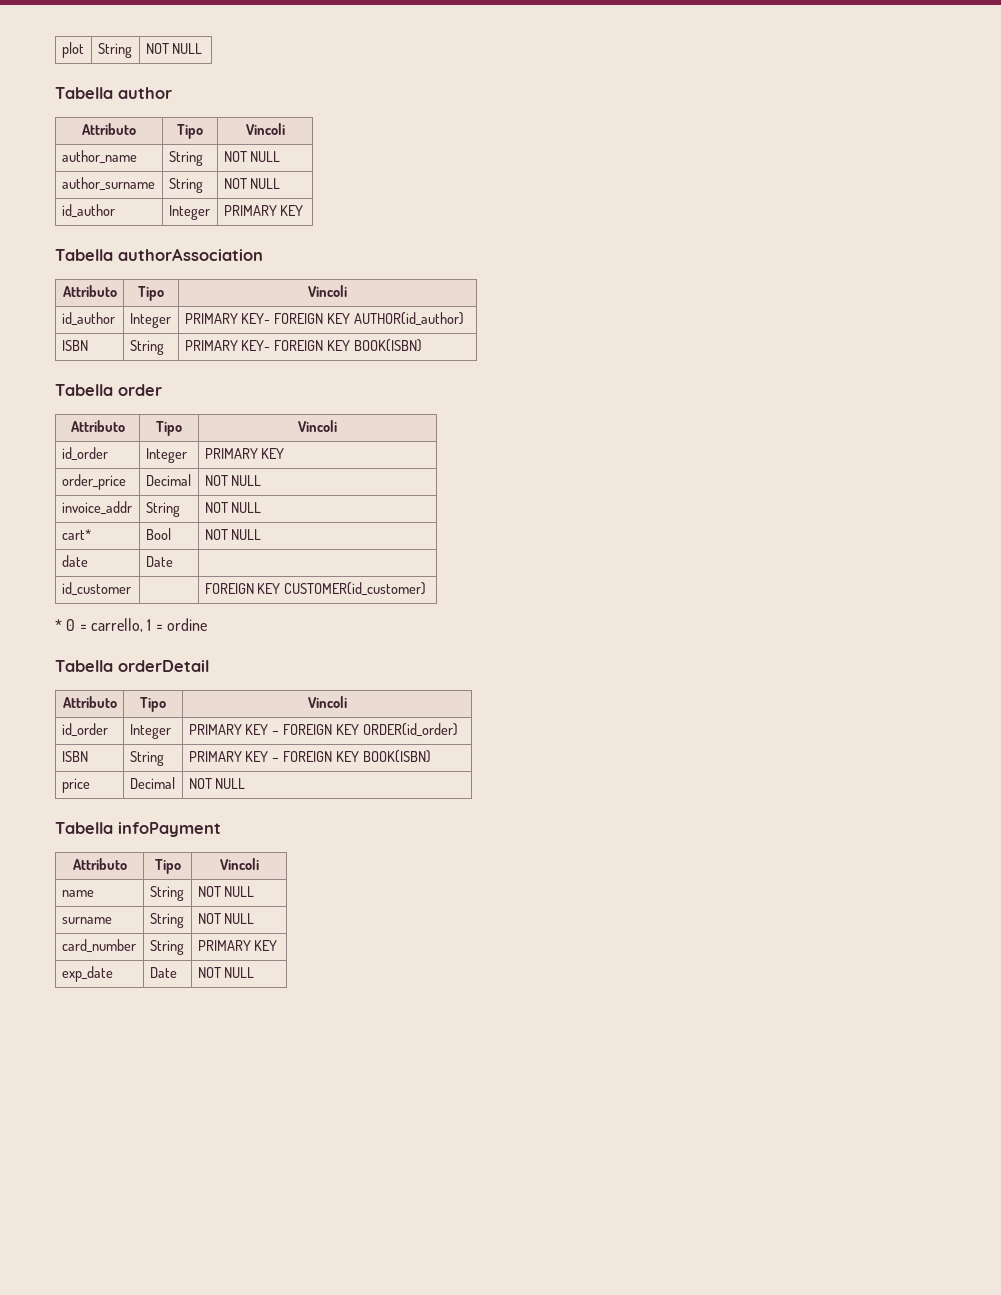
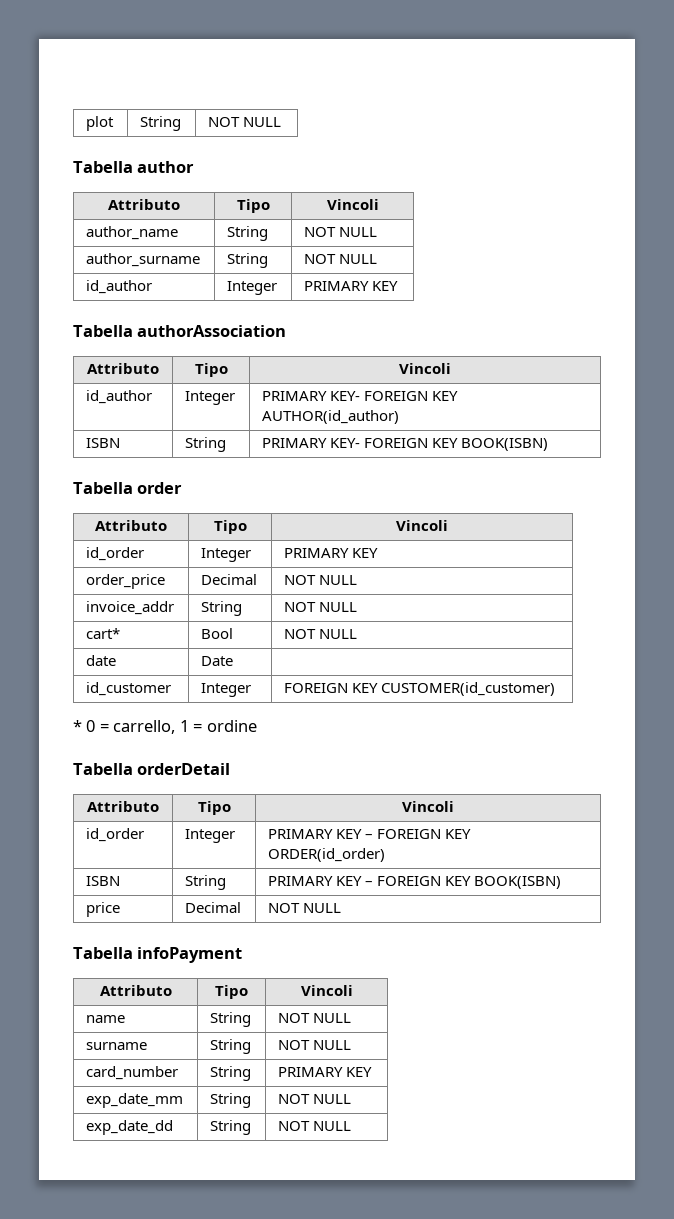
- id_customer | | FOREIGN KEY CUSTOMER(id_customer)
+ id_customer | Integer | FOREIGN KEY CUSTOMER(id_customer)
- exp_date | Date | NOT NULL
+ exp_date_mm | String | NOT NULL
+ exp_date_dd | String | NOT NULL

